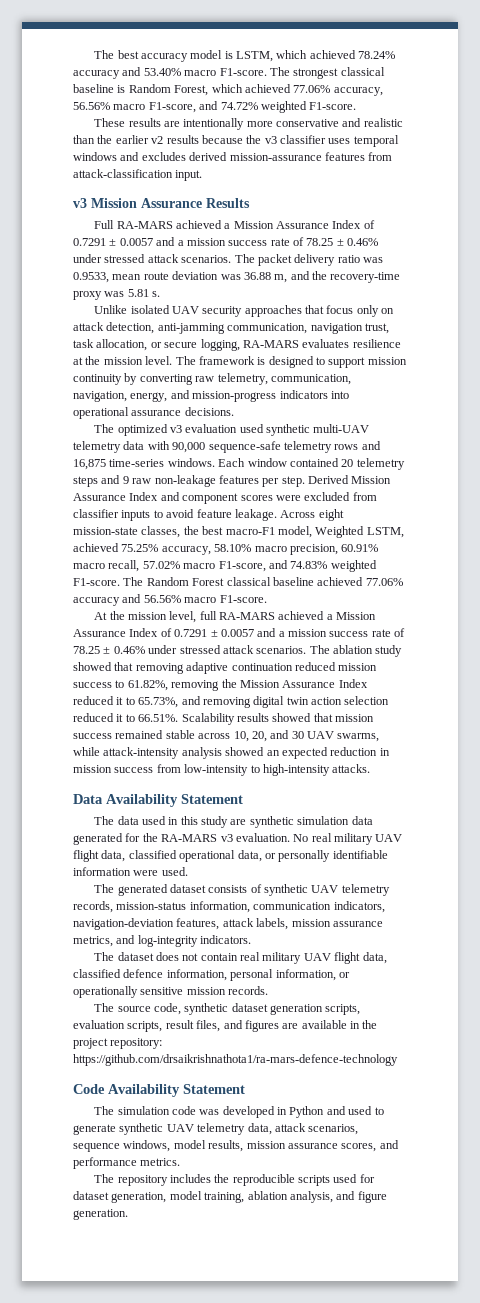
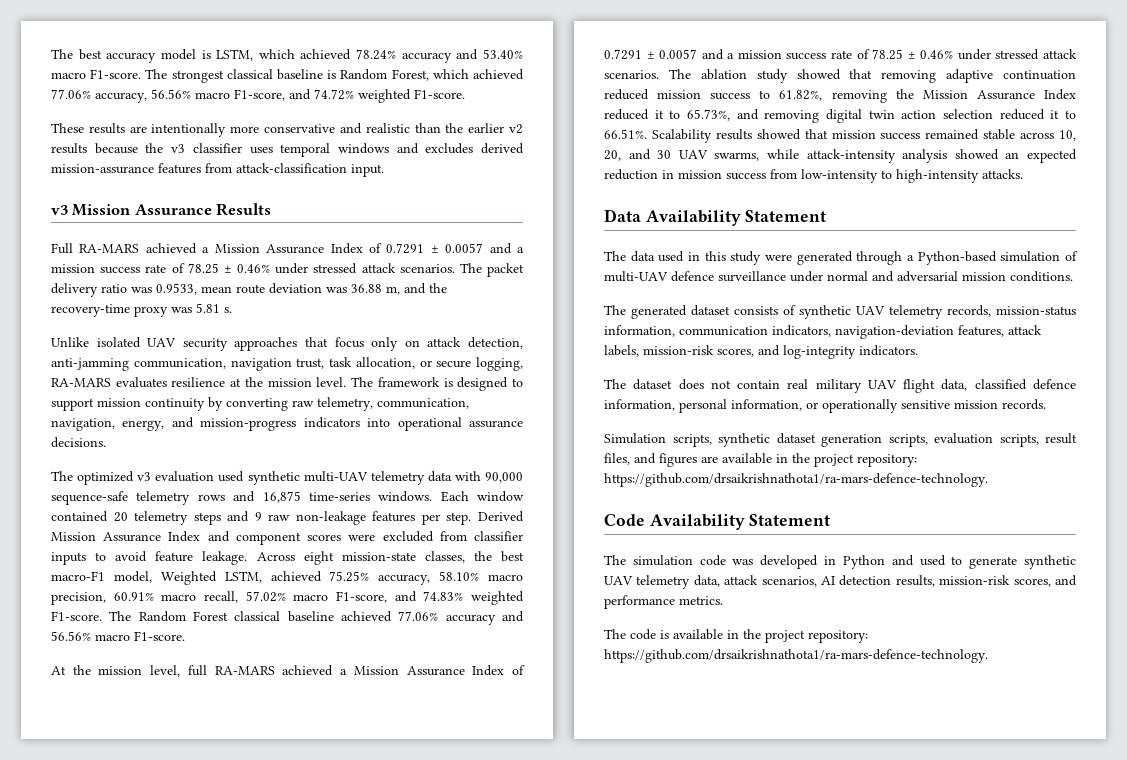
- The data used in this study are synthetic simulation data generated for the RA-MARS v3 evaluation. No real military UAV flight data, classified operational data, or personally identifiable information were used.
+ The data used in this study were generated through a Python-based simulation of multi-UAV defence surveillance under normal and adversarial mission conditions.
- The generated dataset consists of synthetic UAV telemetry records, mission-status information, communication indicators, navigation-deviation features, attack labels, mission assurance metrics, and log-integrity indicators.
+ The generated dataset consists of synthetic UAV telemetry records, mission-status information, communication indicators, navigation-deviation features, attack labels, mission-risk scores, and log-integrity indicators.
- The source code, synthetic dataset generation scripts, evaluation scripts, result files, and figures are available in the project repository: https://github.com/drsaikrishnathota1/ra-mars-defence-technology
+ Simulation scripts, synthetic dataset generation scripts, evaluation scripts, result files, and figures are available in the project repository: https://github.com/drsaikrishnathota1/ra-mars-defence-technology.
- The simulation code was developed in Python and used to generate synthetic UAV telemetry data, attack scenarios, sequence windows, model results, mission assurance scores, and performance metrics.
+ The simulation code was developed in Python and used to generate synthetic UAV telemetry data, attack scenarios, AI detection results, mission-risk scores, and performance metrics.
- The repository includes the reproducible scripts used for dataset generation, model training, ablation analysis, and figure generation.
+ The code is available in the project repository: https://github.com/drsaikrishnathota1/ra-mars-defence-technology.

